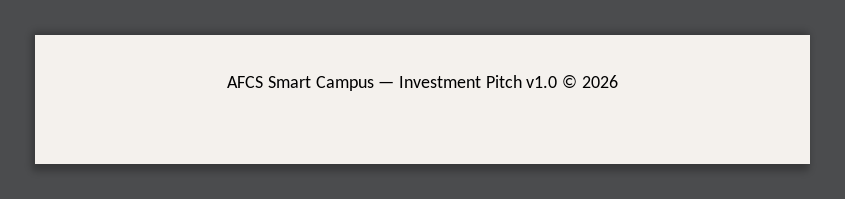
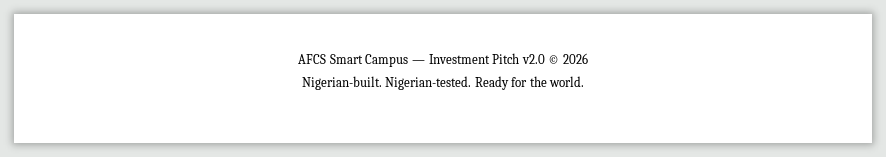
- AFCS Smart Campus — Investment Pitch v1.0 © 2026
+ AFCS Smart Campus — Investment Pitch v2.0 © 2026
+ Nigerian-built. Nigerian-tested. Ready for the world.

